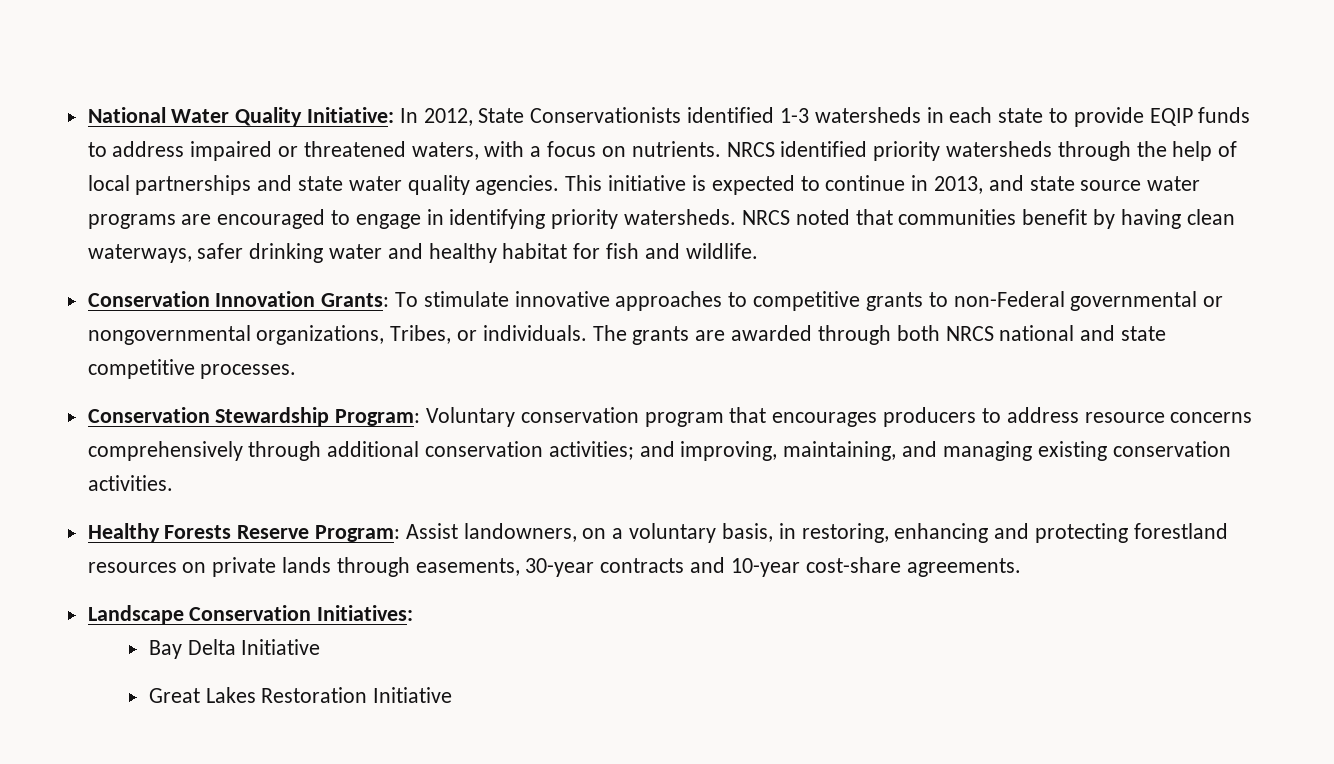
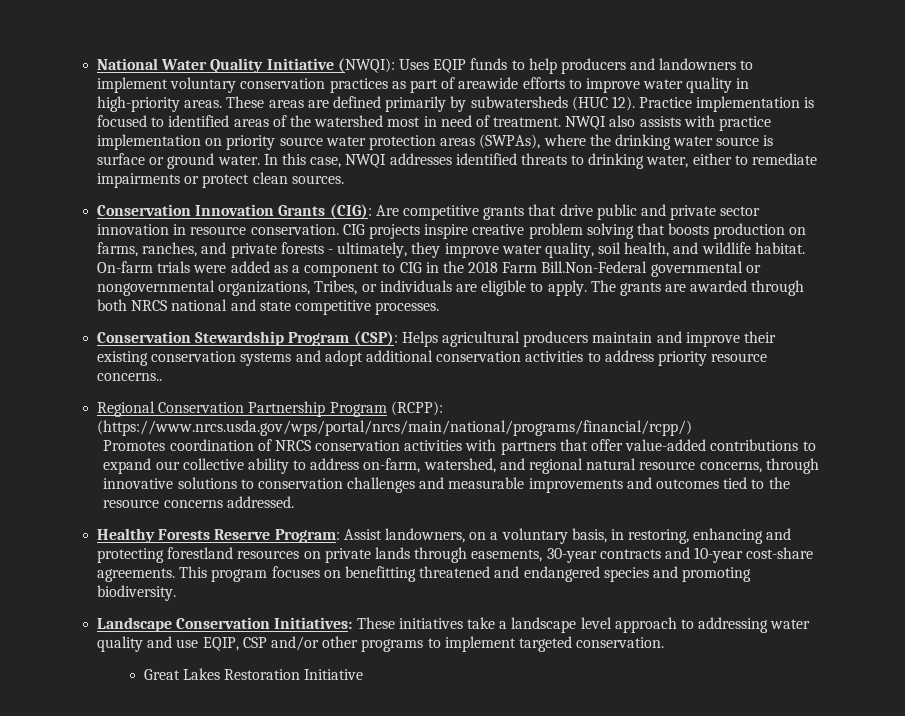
- National Water Quality Initiative: In 2012, State Conservationists identified 1-3 watersheds in each state to provide EQIP funds to address impaired or threatened waters, with a focus on nutrients. NRCS identified priority watersheds through the help of local partnerships and state water quality agencies. This initiative is expected to continue in 2013, and state source water programs are encouraged to engage in identifying priority watersheds. NRCS noted that communities benefit by having clean waterways, safer drinking water and healthy habitat for fish and wildlife.
- Conservation Innovation Grants: To stimulate innovative approaches to competitive grants to non-Federal governmental or nongovernmental organizations, Tribes, or individuals.
+ National Water Quality Initiative (NWQI): Uses EQIP funds to help producers and landowners to implement voluntary conservation practices as part of areawide efforts to improve water quality in high-priority areas. These areas are defined primarily by subwatersheds (HUC 12). Practice implementation is focused to identified areas of the watershed most in need of treatment. NWQI also assists with practice implementation on priority source water protection areas (SWPAs), where the drinking water source is surface or ground water. In this case, NWQI addresses identified threats to drinking water, either to remediate impairments or protect clean sources.
+ Conservation Innovation Grants (CIG): Are competitive grants that drive public and private sector innovation in resource conservation. CIG projects inspire creative problem solving that boosts production on farms, ranches, and private forests - ultimately, they improve water quality, soil health, and wildlife habitat. On-farm trials were added as a component to CIG in the 2018 Farm Bill.Non-Federal governmental or nongovernmental organizations, Tribes, or individuals are eligible to apply.
- Conservation Stewardship Program: Voluntary conservation program that encourages producers to address resource concerns comprehensively through additional conservation activities; and improving, maintaining, and managing existing conservation activities.
+ Conservation Stewardship Program (CSP): Helps agricultural producers maintain and improve their existing conservation systems and adopt additional conservation activities to address priority resource concerns..
+ Regional Conservation Partnership Program (RCPP): (https://www.nrcs.usda.gov/wps/portal/nrcs/main/national/programs/financial/rcpp/)
+ Promotes coordination of NRCS conservation activities with partners that offer value-added contributions to expand our collective ability to address on-farm, watershed, and regional natural resource concerns, through innovative solutions to conservation challenges and measurable improvements and outcomes tied to the resource concerns addressed.
- Healthy Forests Reserve Program: Assist landowners, on a voluntary basis, in restoring, enhancing and protecting forestland resources on private lands through easements, 30-year contracts and 10-year cost-share agreements.
- Landscape Conservation Initiatives:
- Bay Delta Initiative
+ Healthy Forests Reserve Program: Assist landowners, on a voluntary basis, in restoring, enhancing and protecting forestland resources on private lands through easements, 30-year contracts and 10-year cost-share agreements. This program focuses on benefitting threatened and endangered species and promoting biodiversity.
+ Landscape Conservation Initiatives: These initiatives take a landscape level approach to addressing water quality and use EQIP, CSP and/or other programs to implement targeted conservation.

